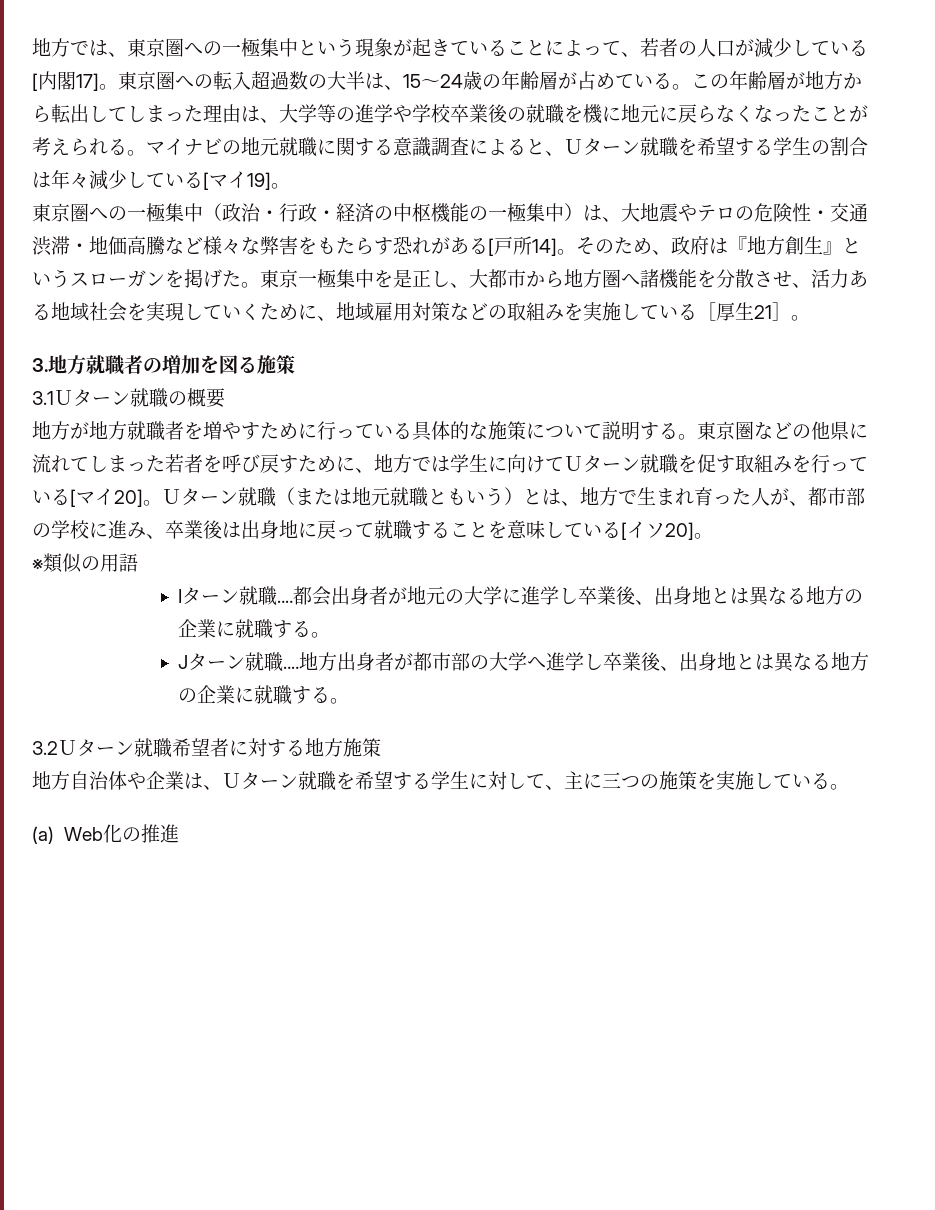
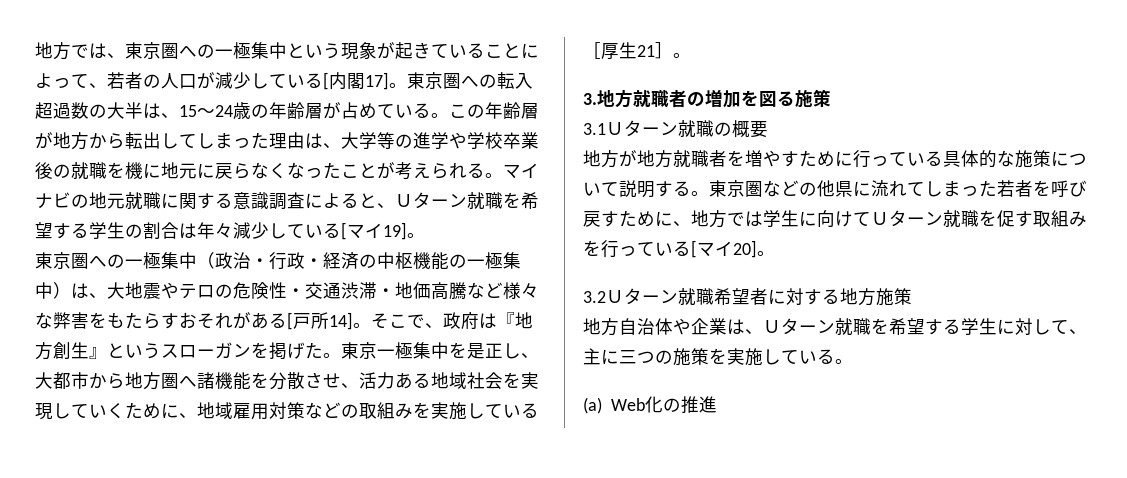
- 東京圏への一極集中（政治・行政・経済の中枢機能の一極集中）は、大地震やテロの危険性・交通渋滞・地価高騰など様々な弊害をもたらす恐れがある[戸所14]。
+ 東京圏への一極集中（政治・行政・経済の中枢機能の一極集中）は、大地震やテロの危険性・交通渋滞・地価高騰など様々な弊害をもたらすおそれがある[戸所14]。
- そのため、政府は『地方創生』というスローガンを掲げた。
+ そこで、政府は『地方創生』というスローガンを掲げた。
- Ｕターン就職（または地元就職ともいう）とは、地方で生まれ育った人が、都市部の学校に進み、卒業後は出身地に戻って就職することを意味している[イソ20]。
- ※類似の用語
- Iターン就職‥‥都会出身者が地元の大学に進学し卒業後、出身地とは異なる地方の企業に就職する。
- Jターン就職‥‥地方出身者が都市部の大学へ進学し卒業後、出身地とは異なる地方の企業に就職する。

